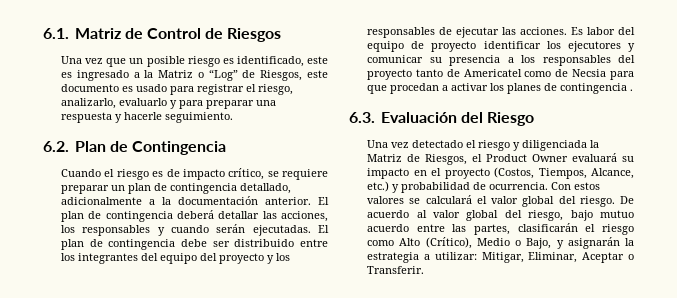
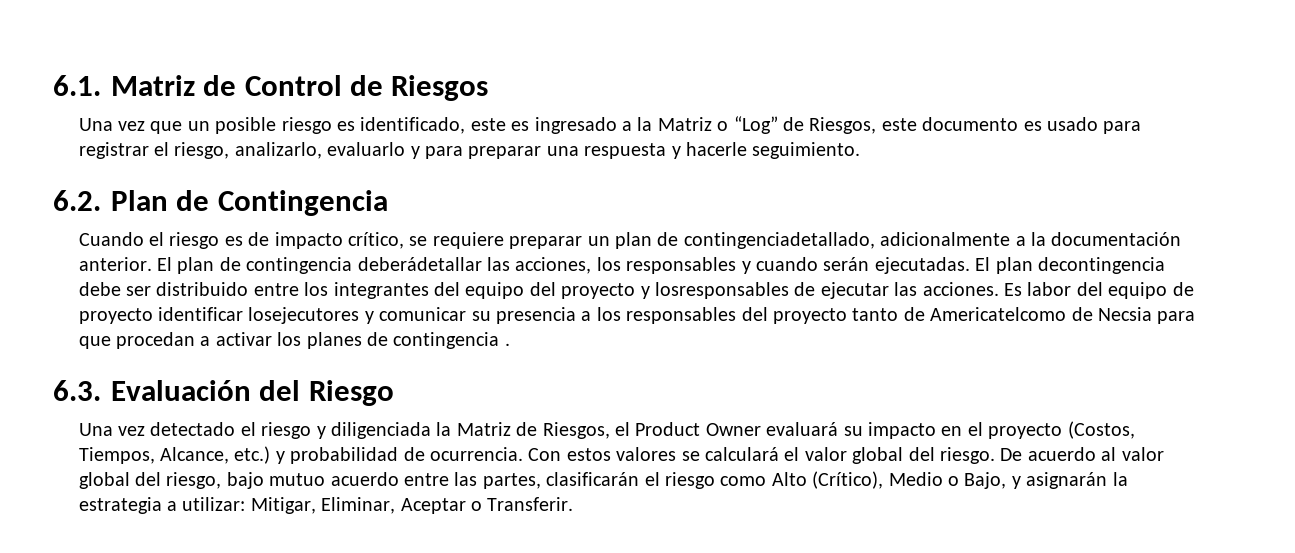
- Cuando el riesgo es de impacto crítico, se requiere preparar un plan de contingencia detallado, adicionalmente a la documentación anterior.
+ Cuando el riesgo es de impacto crítico, se requiere preparar un plan de contingenciadetallado, adicionalmente a la documentación anterior.
- El plan de contingencia deberá detallar las acciones, los responsables y cuando serán ejecutadas.
+ El plan de contingencia deberádetallar las acciones, los responsables y cuando serán ejecutadas.
- El plan de contingencia debe ser distribuido entre los integrantes del equipo del proyecto y los responsables de ejecutar las acciones.
+ El plan decontingencia debe ser distribuido entre los integrantes del equipo del proyecto y losresponsables de ejecutar las acciones.
- Es labor del equipo de proyecto identificar los ejecutores y comunicar su presencia a los responsables del proyecto tanto de Americatel como de Necsia para que procedan a activar los planes de contingencia .
+ Es labor del equipo de proyecto identificar losejecutores y comunicar su presencia a los responsables del proyecto tanto de Americatelcomo de Necsia para que procedan a activar los planes de contingencia .

